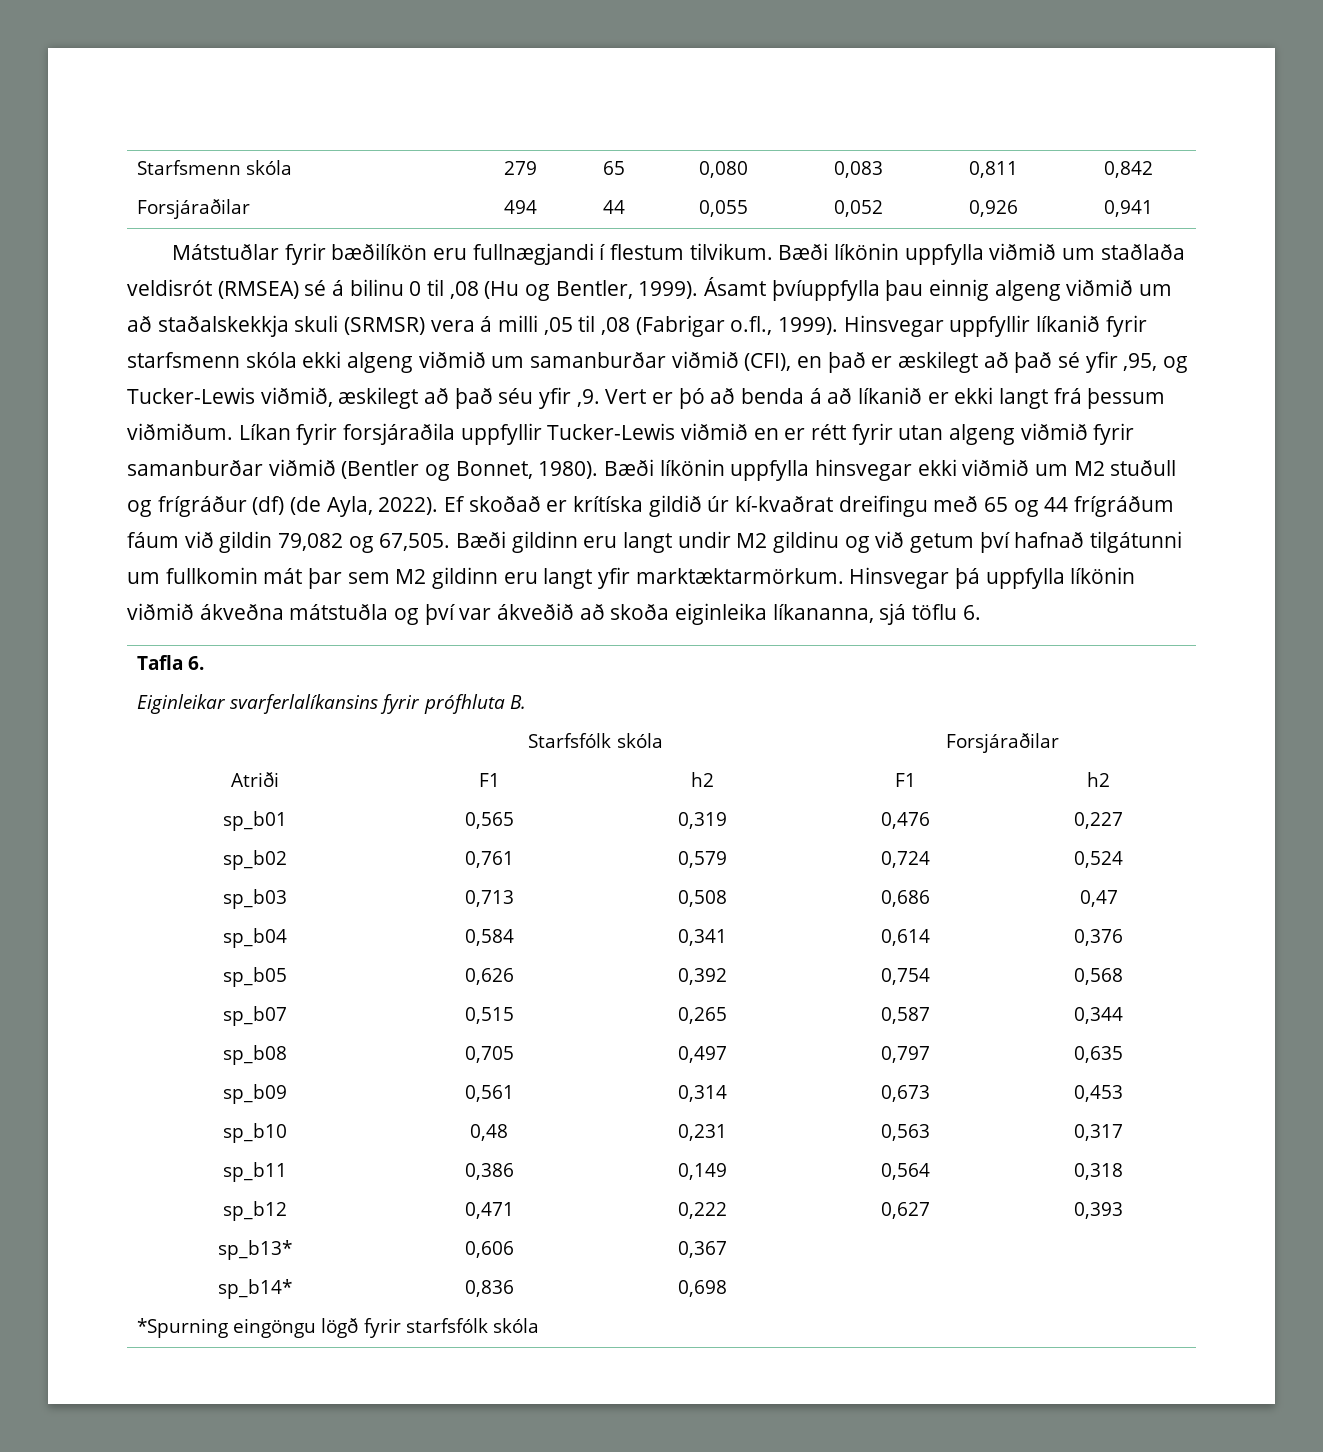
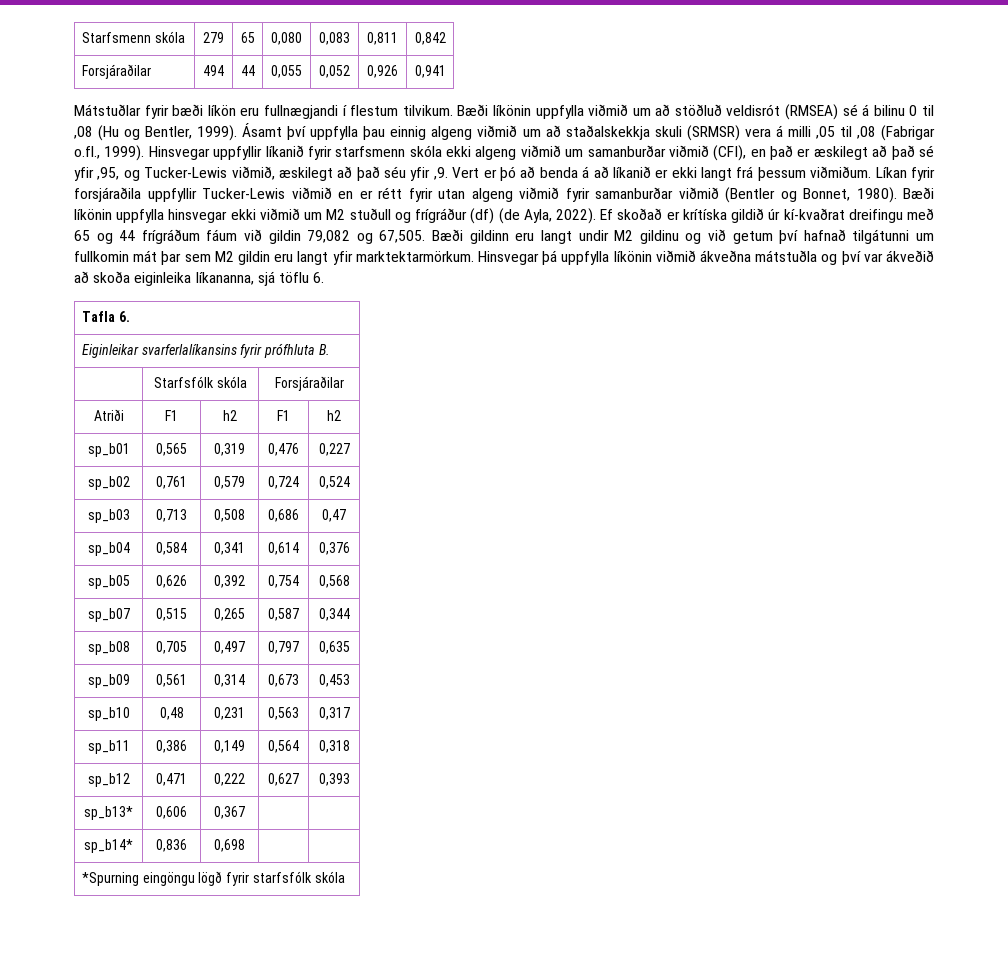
- Mátstuðlar fyrir bæðilíkön eru fullnægjandi í flestum tilvikum.
+ Mátstuðlar fyrir bæði líkön eru fullnægjandi í flestum tilvikum.
- Bæði líkönin uppfylla viðmið um staðlaða veldisrót (RMSEA) sé á bilinu 0 til ,08 (Hu og Bentler, 1999).
+ Bæði líkönin uppfylla viðmið um að stöðluð veldisrót (RMSEA) sé á bilinu 0 til ,08 (Hu og Bentler, 1999).
- Ásamt þvíuppfylla þau einnig algeng viðmið um að staðalskekkja skuli (SRMSR) vera á milli ,05 til ,08 (Fabrigar o.fl., 1999).
+ Ásamt því uppfylla þau einnig algeng viðmið um að staðalskekkja skuli (SRMSR) vera á milli ,05 til ,08 (Fabrigar o.fl., 1999).
- Bæði gildinn eru langt undir M2 gildinu og við getum því hafnað tilgátunni um fullkomin mát þar sem M2 gildinn eru langt yfir marktæktarmörkum.
+ Bæði gildinn eru langt undir M2 gildinu og við getum því hafnað tilgátunni um fullkomin mát þar sem M2 gildin eru langt yfir marktektarmörkum.

